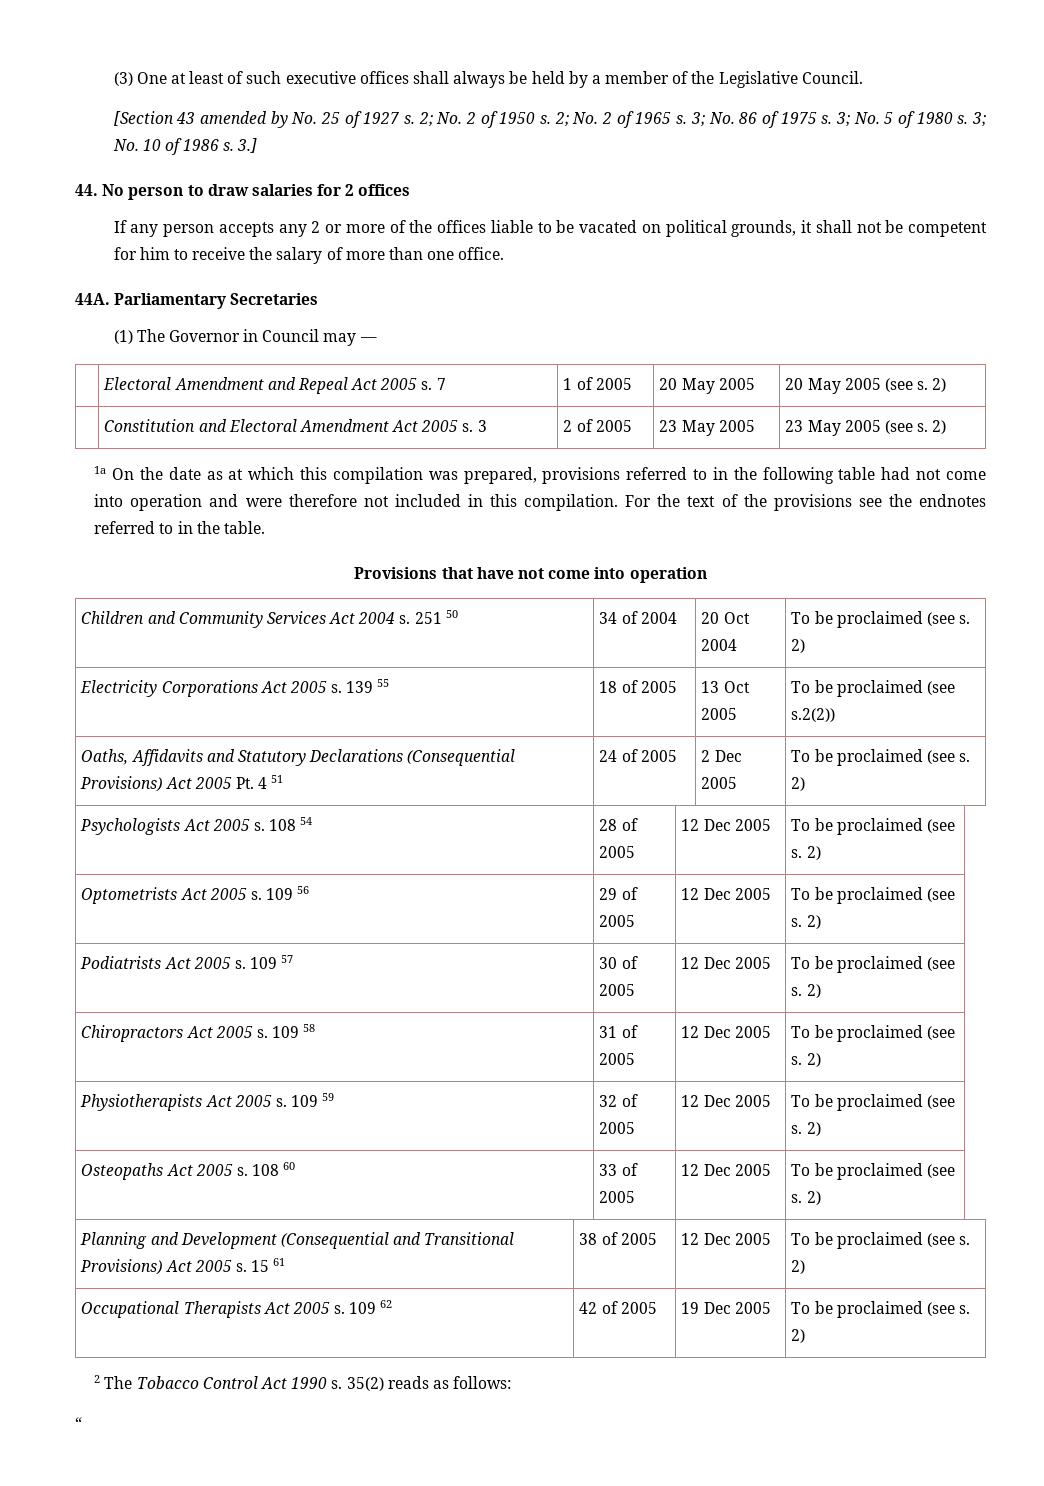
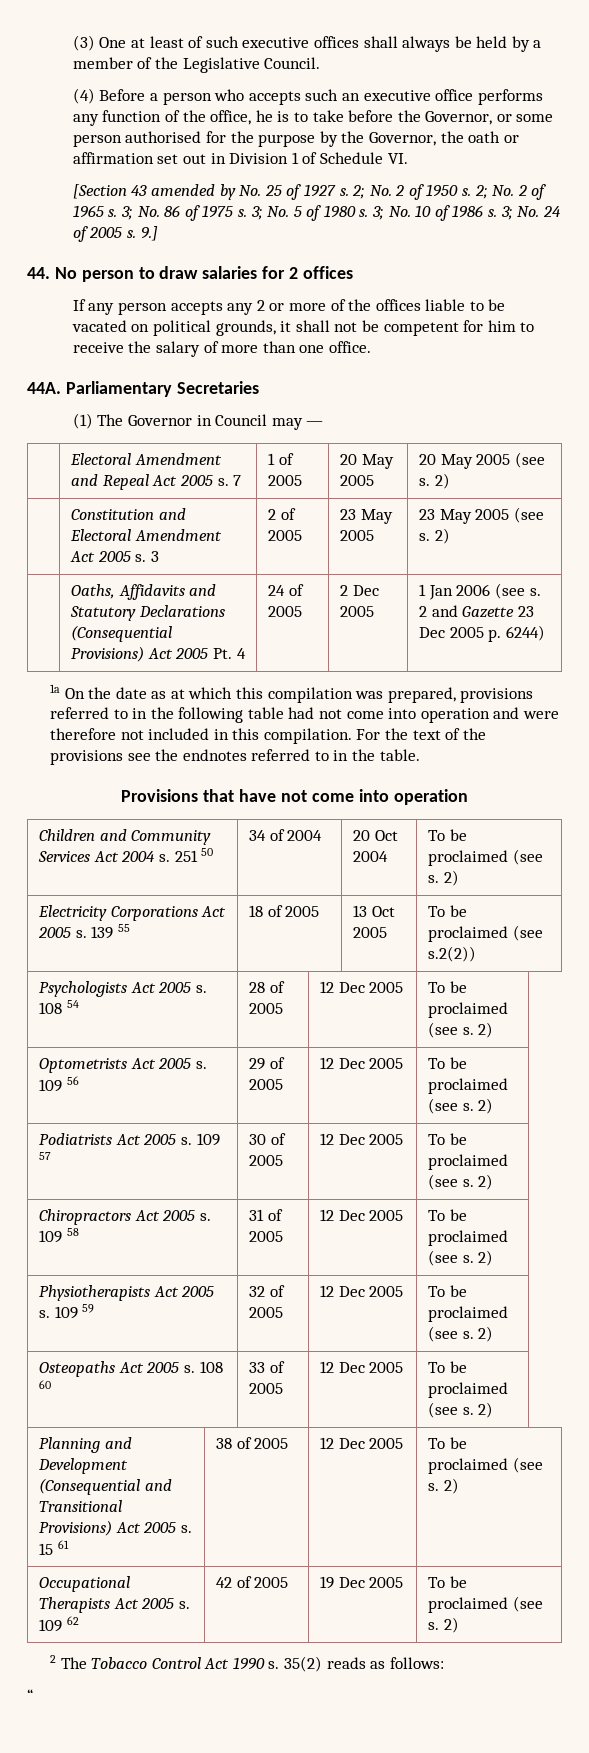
+ (4) Before a person who accepts such an executive office performs any function of the office, he is to take before the Governor, or some person authorised for the purpose by the Governor, the oath or affirmation set out in Division 1 of Schedule VI.
- 3.]
+ 3; No. 24 of 2005 s. 9.]
+ | Oaths, Affidavits and Statutory Declarations (Consequential Provisions) Act 2005 Pt. 4 | 24 of 2005 | 2 Dec 2005 | 1 Jan 2006 (see s. 2 and Gazette 23 Dec 2005 p. 6244)
- Oaths, Affidavits and Statutory Declarations (Consequential Provisions) Act 2005 Pt. 4 51 | 24 of 2005 | 2 Dec 2005 | To be proclaimed (see s. 2)

